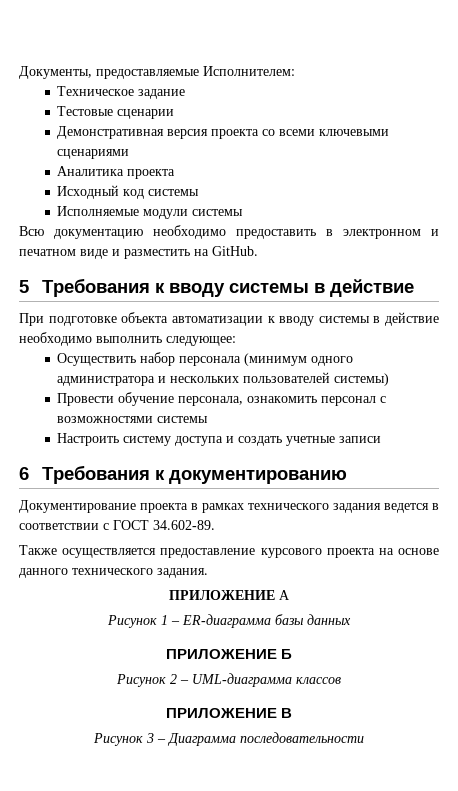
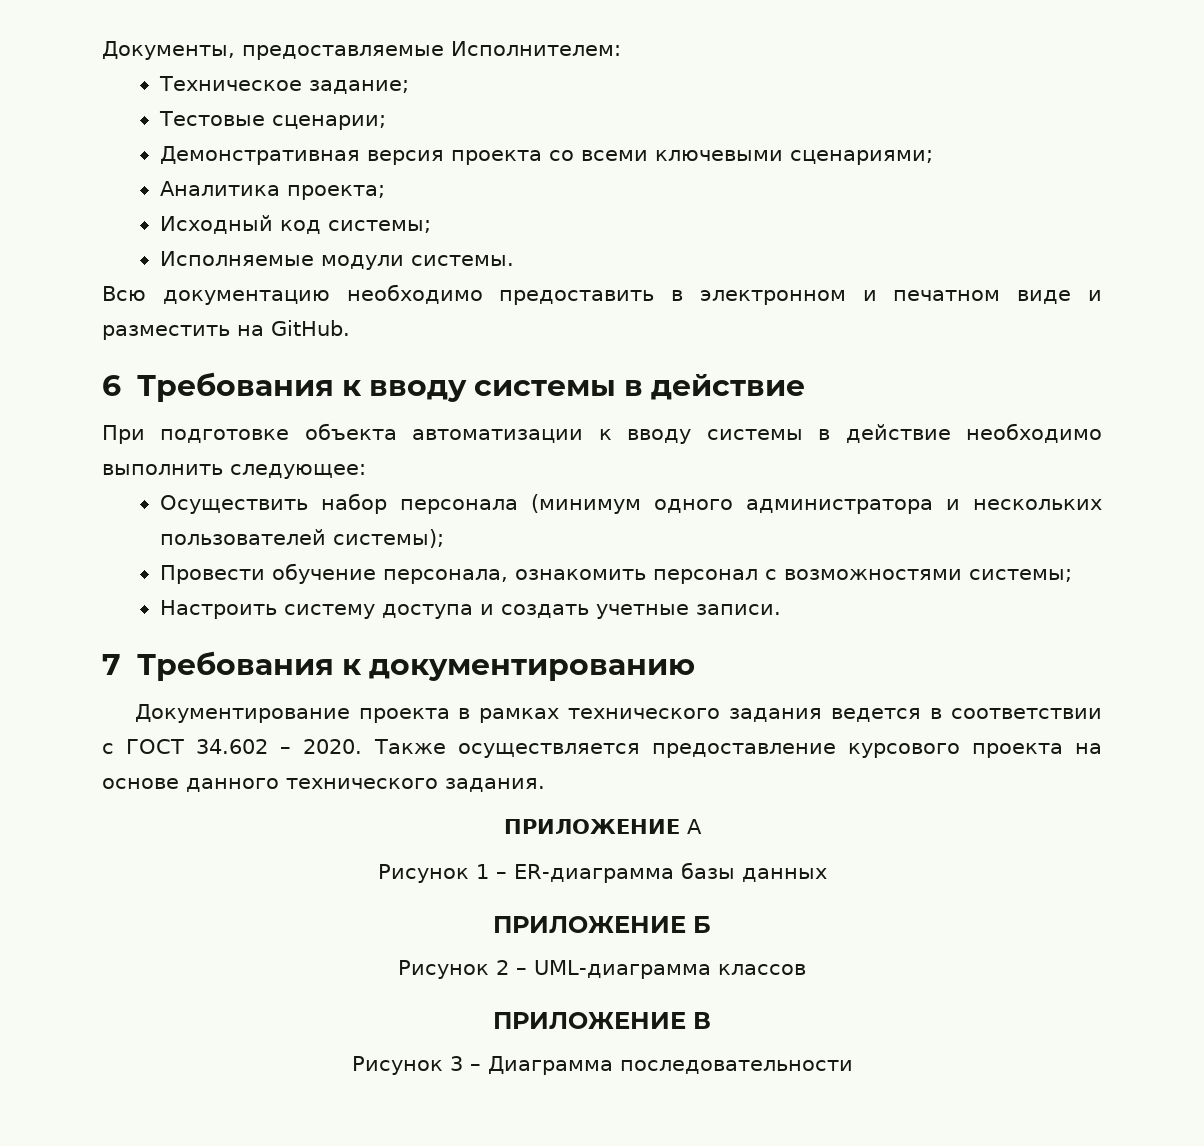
- Техническое задание
+ Техническое задание;
- Тестовые сценарии
+ Тестовые сценарии;
- Демонстративная версия проекта со всеми ключевыми сценариями
+ Демонстративная версия проекта со всеми ключевыми сценариями;
- Аналитика проекта
+ Аналитика проекта;
- Исходный код системы
+ Исходный код системы;
- Исполняемые модули системы
+ Исполняемые модули системы.
- 5 Требования к вводу системы в действие
+ 6 Требования к вводу системы в действие
- Осуществить набор персонала (минимум одного администратора и нескольких пользователей системы)
+ Осуществить набор персонала (минимум одного администратора и нескольких пользователей системы);
- Провести обучение персонала, ознакомить персонал с возможностями системы
+ Провести обучение персонала, ознакомить персонал с возможностями системы;
- Настроить систему доступа и создать учетные записи
- 6 Требования к документированию
+ Настроить систему доступа и создать учетные записи.
+ 7 Требования к документированию
- Документирование проекта в рамках технического задания ведется в соответствии с ГОСТ 34.602-89.
- Также осуществляется предоставление курсового проекта на основе данного технического задания.
+ Документирование проекта в рамках технического задания ведется в соответствии с ГОСТ 34.602 – 2020. Также осуществляется предоставление курсового проекта на основе данного технического задания.

